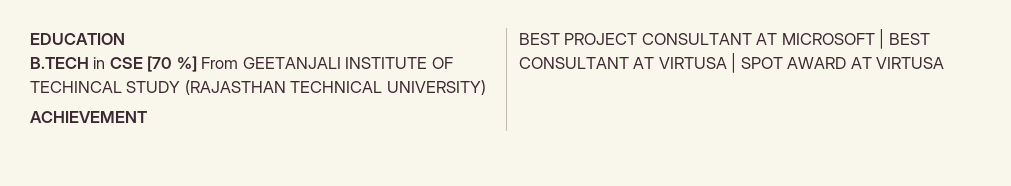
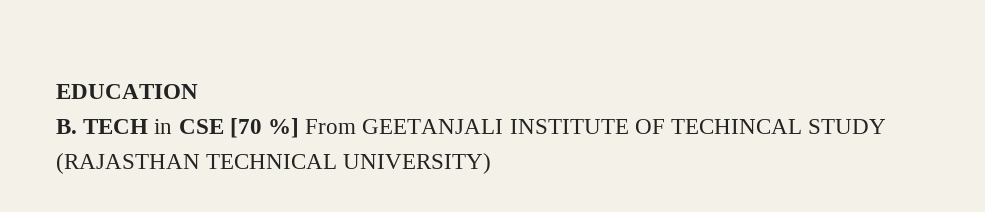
- B.TECH in CSE [70 %] From GEETANJALI INSTITUTE OF TECHINCAL STUDY (RAJASTHAN TECHNICAL UNIVERSITY)
+ B. TECH in CSE [70 %] From GEETANJALI INSTITUTE OF TECHINCAL STUDY (RAJASTHAN TECHNICAL UNIVERSITY)
- ACHIEVEMENT
- BEST PROJECT CONSULTANT AT MICROSOFT | BEST CONSULTANT AT VIRTUSA | SPOT AWARD AT VIRTUSA

